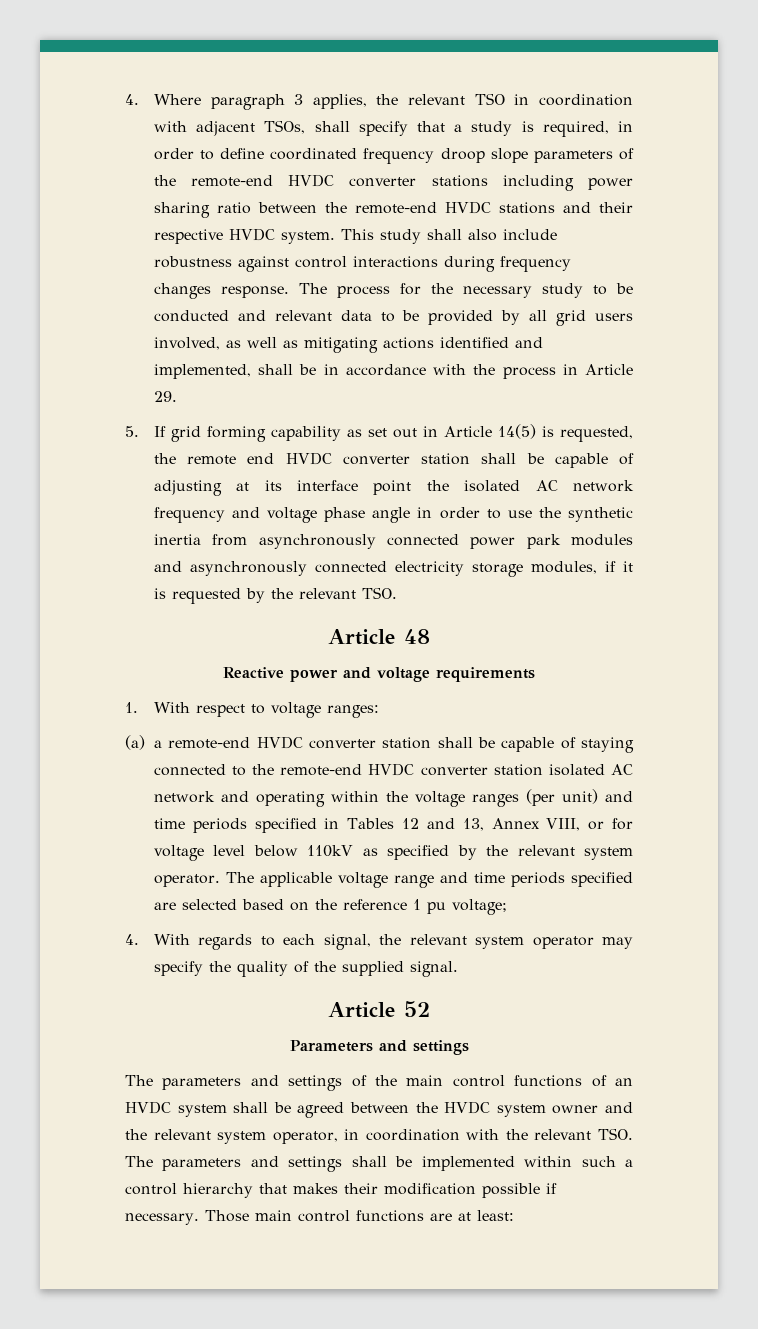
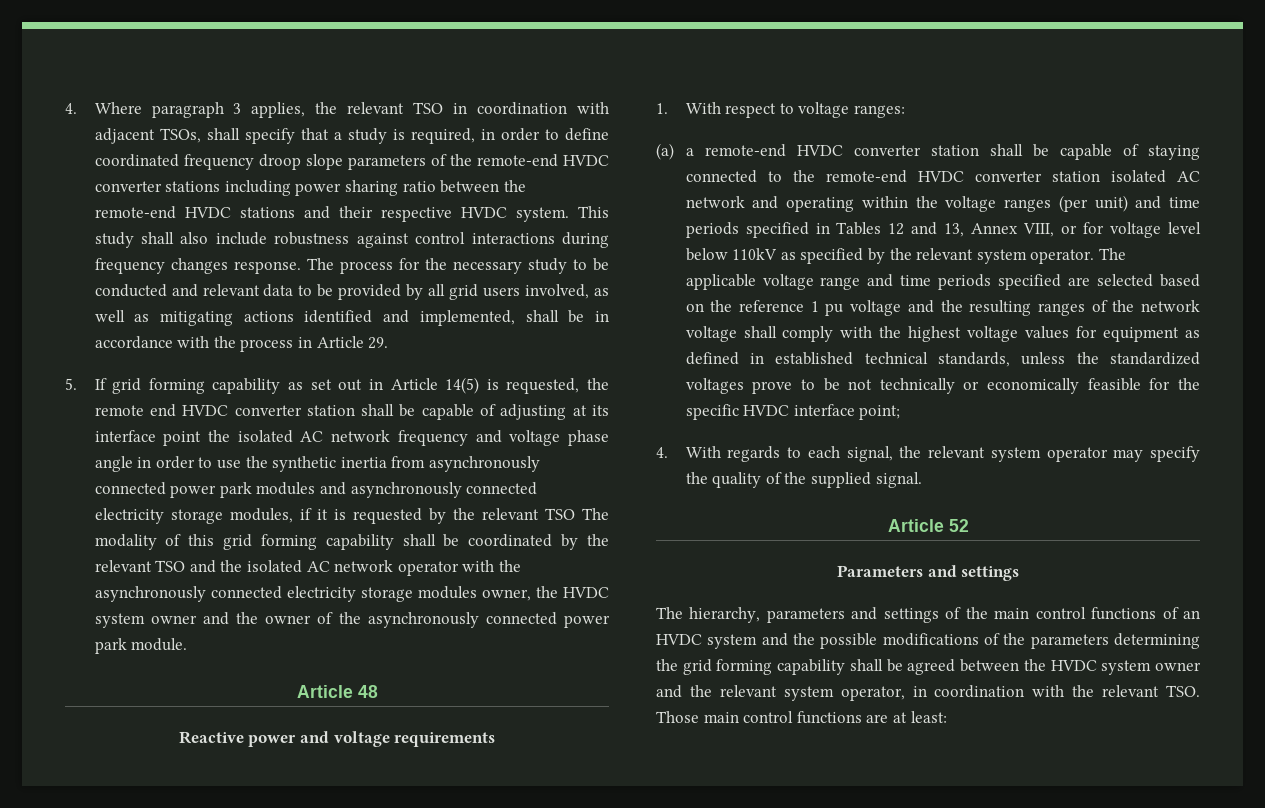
- 5. If grid forming capability as set out in Article 14(5) is requested, the remote end HVDC converter station shall be capable of adjusting at its interface point the isolated AC network frequency and voltage phase angle in order to use the synthetic inertia from asynchronously connected power park modules and asynchronously connected electricity storage modules, if it is requested by the relevant TSO.
+ 5. If grid forming capability as set out in Article 14(5) is requested, the remote end HVDC converter station shall be capable of adjusting at its interface point the isolated AC network frequency and voltage phase angle in order to use the synthetic inertia from asynchronously connected power park modules and asynchronously connected electricity storage modules, if it is requested by the relevant TSO The modality of this grid forming capability shall be coordinated by the relevant TSO and the isolated AC network operator with the asynchronously connected electricity storage modules owner, the HVDC system owner and the owner of the asynchronously connected power park module.
- The applicable voltage range and time periods specified are selected based on the reference 1 pu voltage;
+ The applicable voltage range and time periods specified are selected based on the reference 1 pu voltage and the resulting ranges of the network voltage shall comply with the highest voltage values for equipment as defined in established technical standards, unless the standardized voltages prove to be not technically or economically feasible for the specific HVDC interface point;
- The parameters and settings of the main control functions of an HVDC system shall be agreed between the HVDC system owner and the relevant system operator, in coordination with the relevant TSO. The parameters and settings shall be implemented within such a control hierarchy that makes their modification possible if necessary. Those main control functions are at least:
+ The hierarchy, parameters and settings of the main control functions of an HVDC system and the possible modifications of the parameters determining the grid forming capability shall be agreed between the HVDC system owner and the relevant system operator, in coordination with the relevant TSO. Those main control functions are at least:

